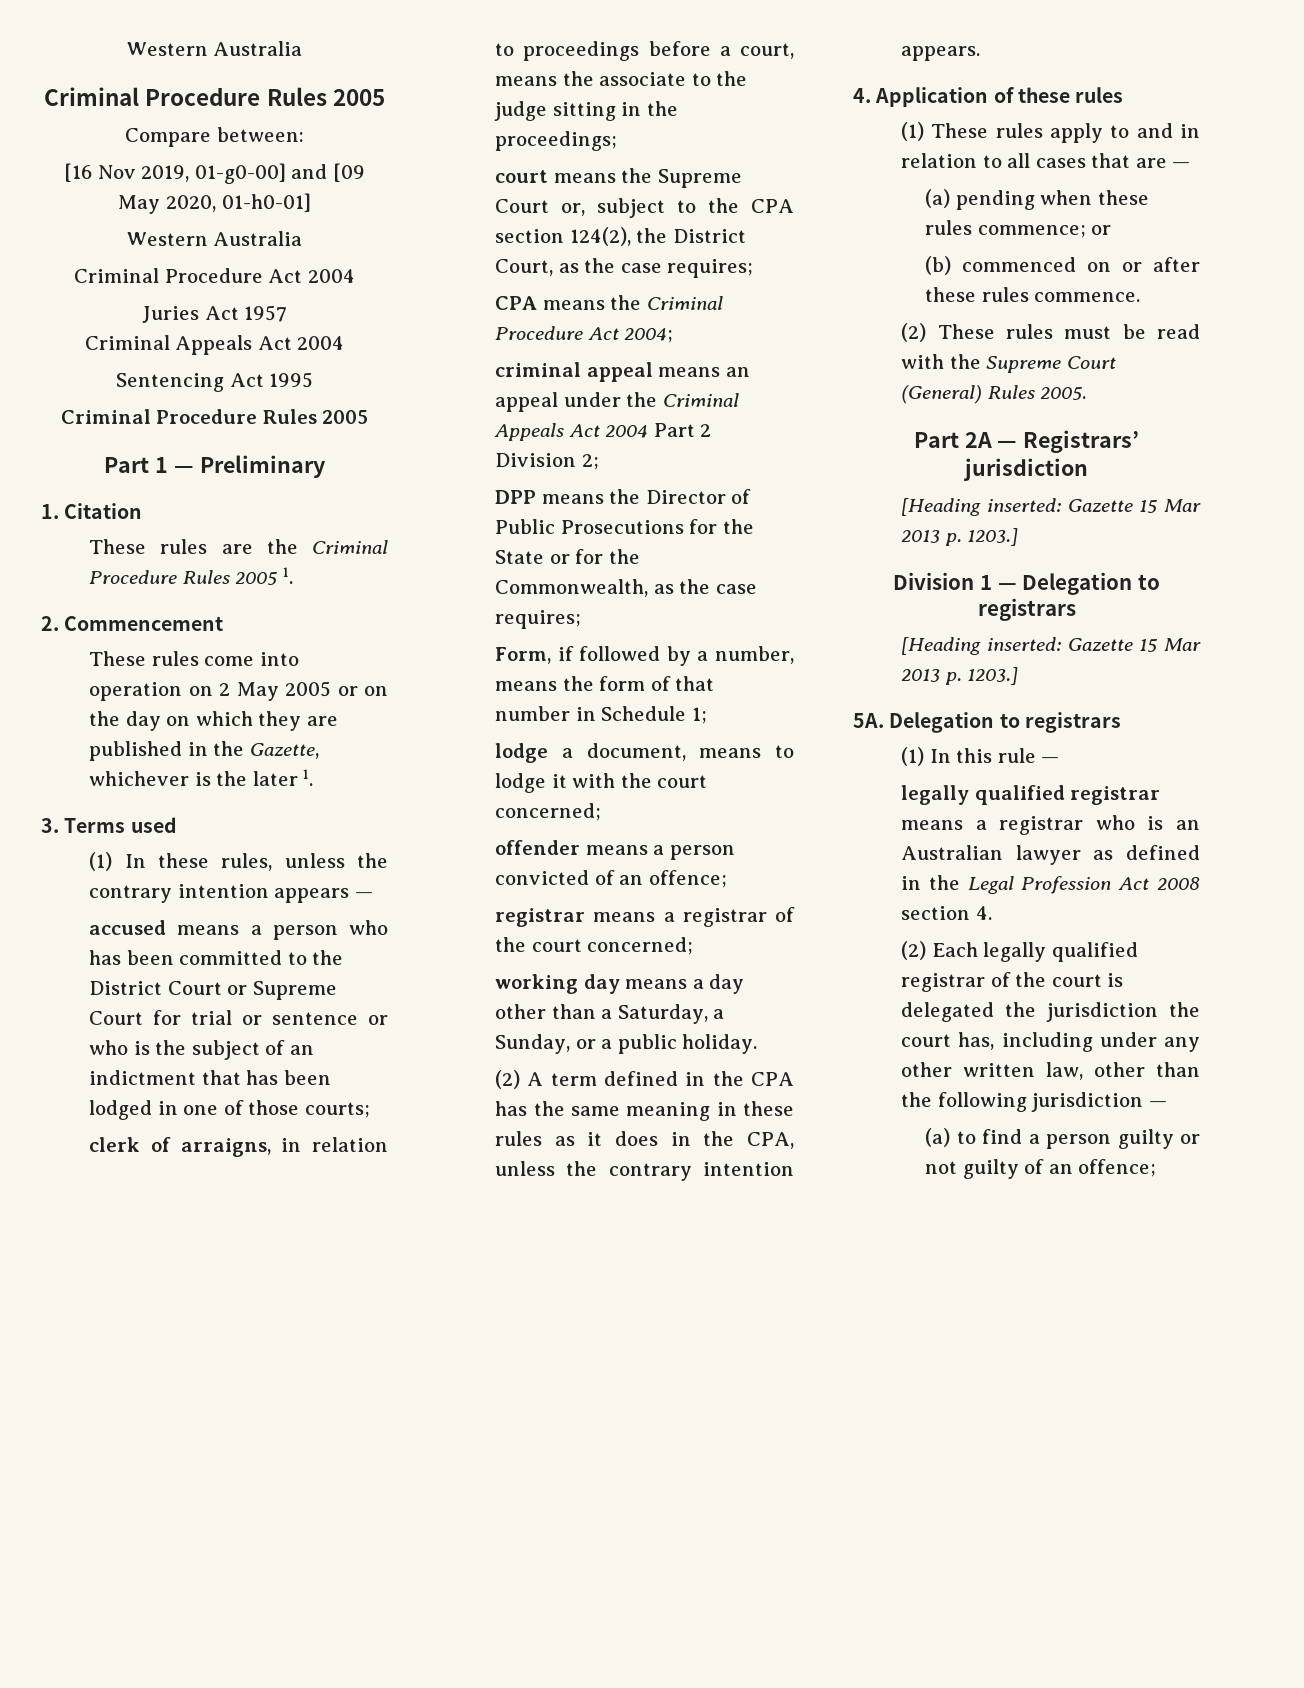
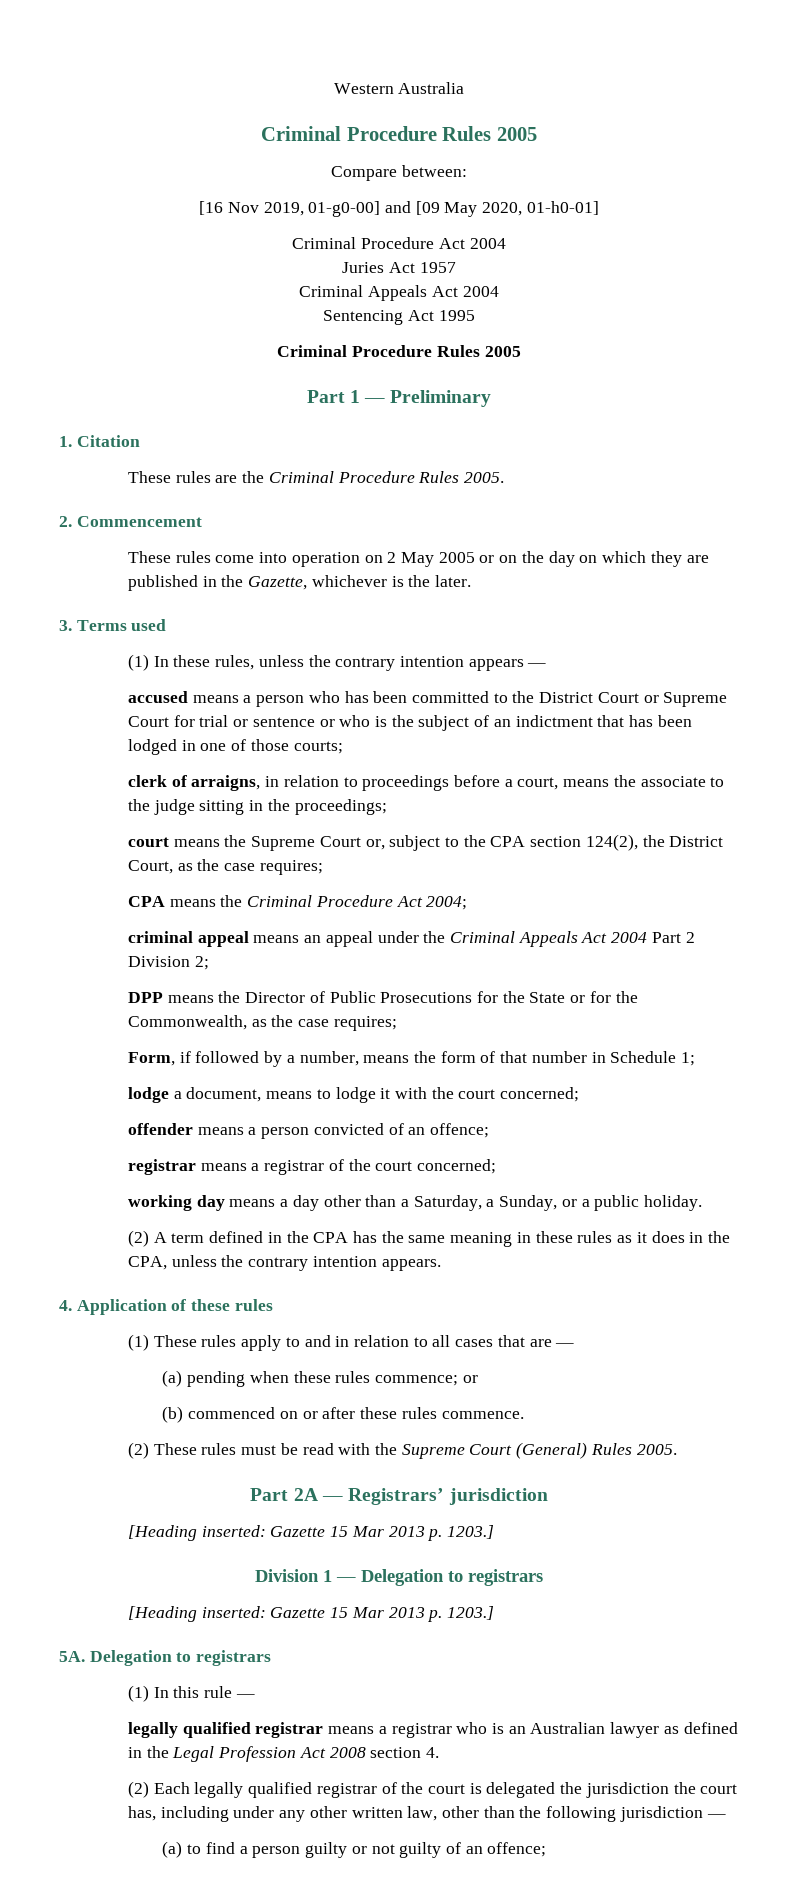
  [16 Nov 2019, 01-g0-00] and [09 May 2020, 01-h0-01]
- Western Australia
- These rules are the Criminal Procedure Rules 2005 1.
+ These rules are the Criminal Procedure Rules 2005.
- These rules come into operation on 2 May 2005 or on the day on which they are published in the Gazette, whichever is the later 1.
+ These rules come into operation on 2 May 2005 or on the day on which they are published in the Gazette, whichever is the later.

